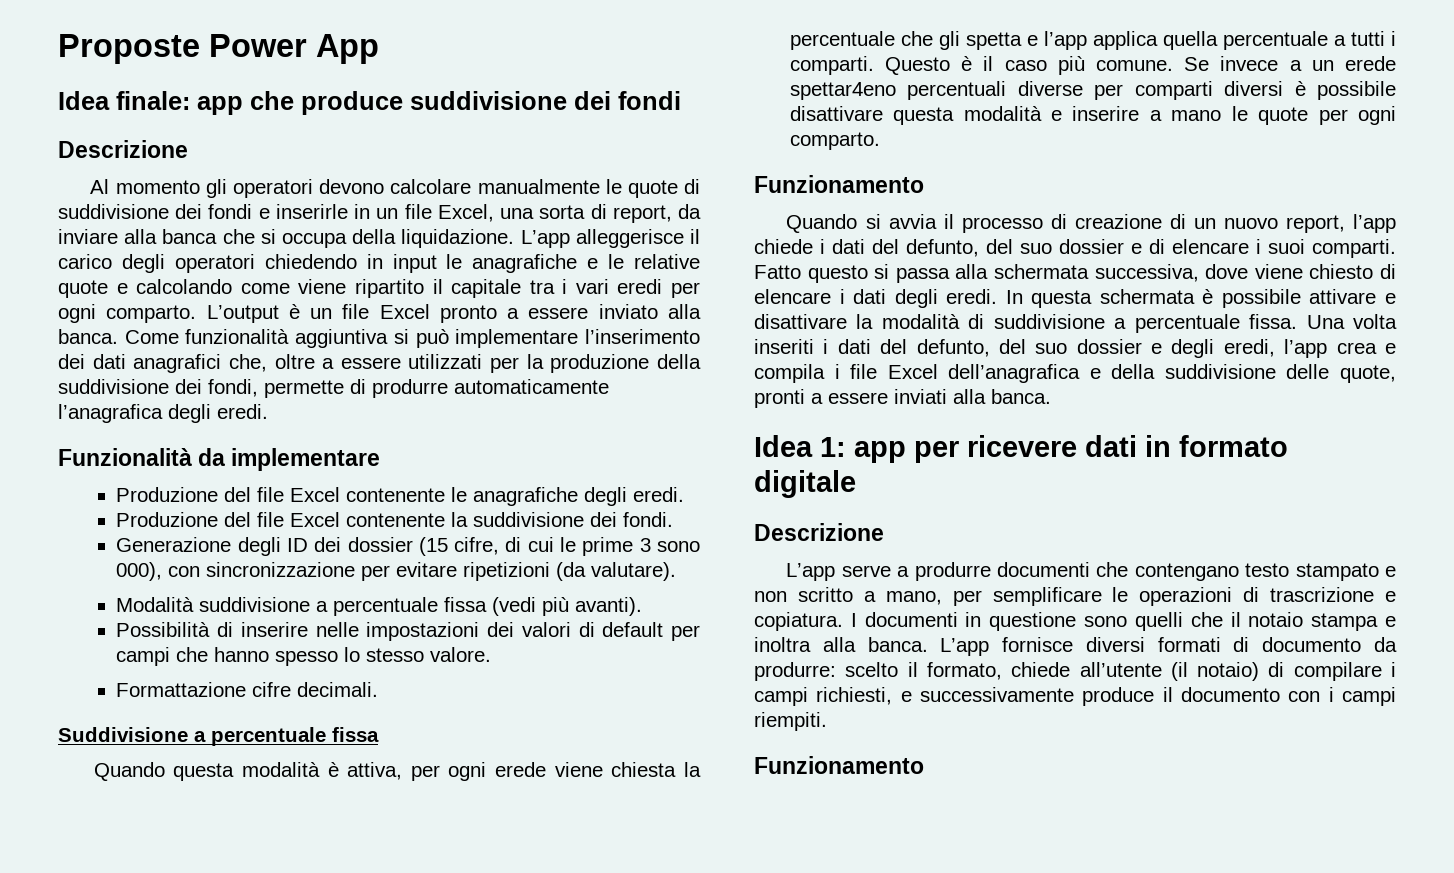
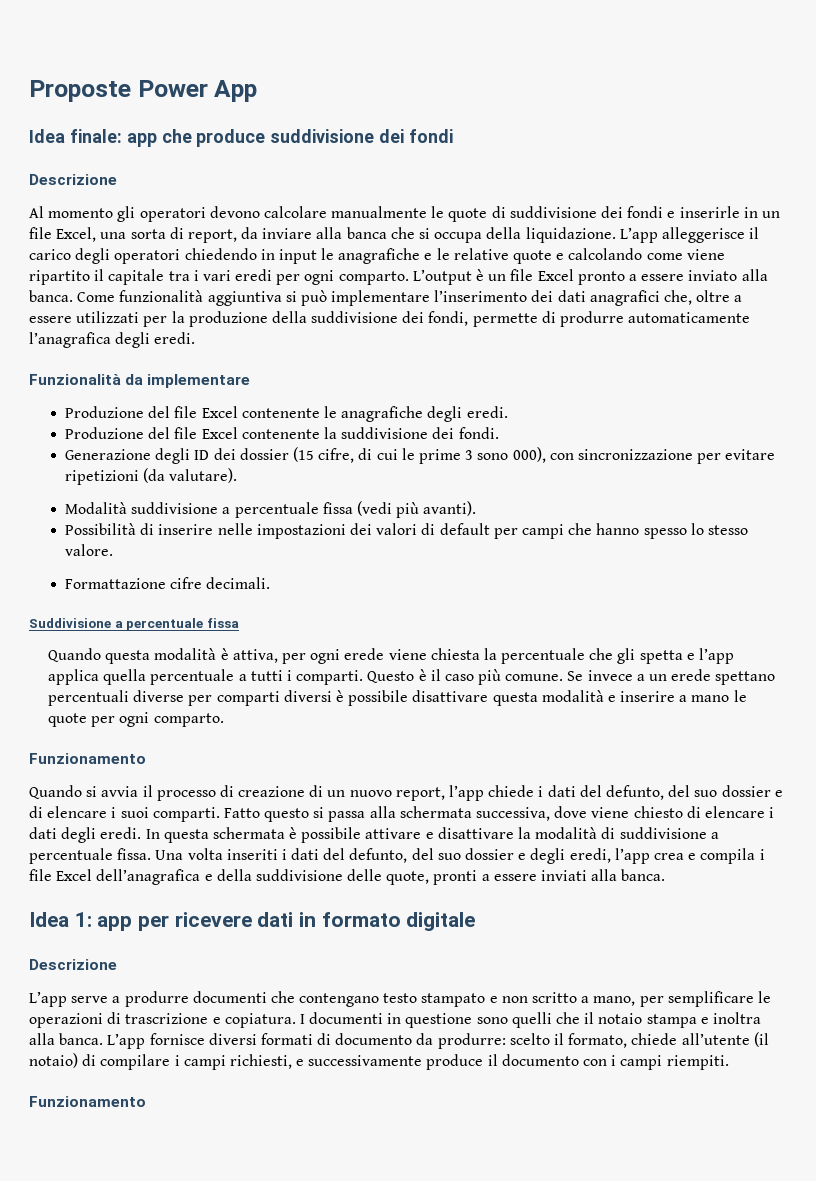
- Se invece a un erede spettar4eno percentuali diverse per comparti diversi è possibile disattivare questa modalità e inserire a mano le quote per ogni comparto.
+ Se invece a un erede spettano percentuali diverse per comparti diversi è possibile disattivare questa modalità e inserire a mano le quote per ogni comparto.

